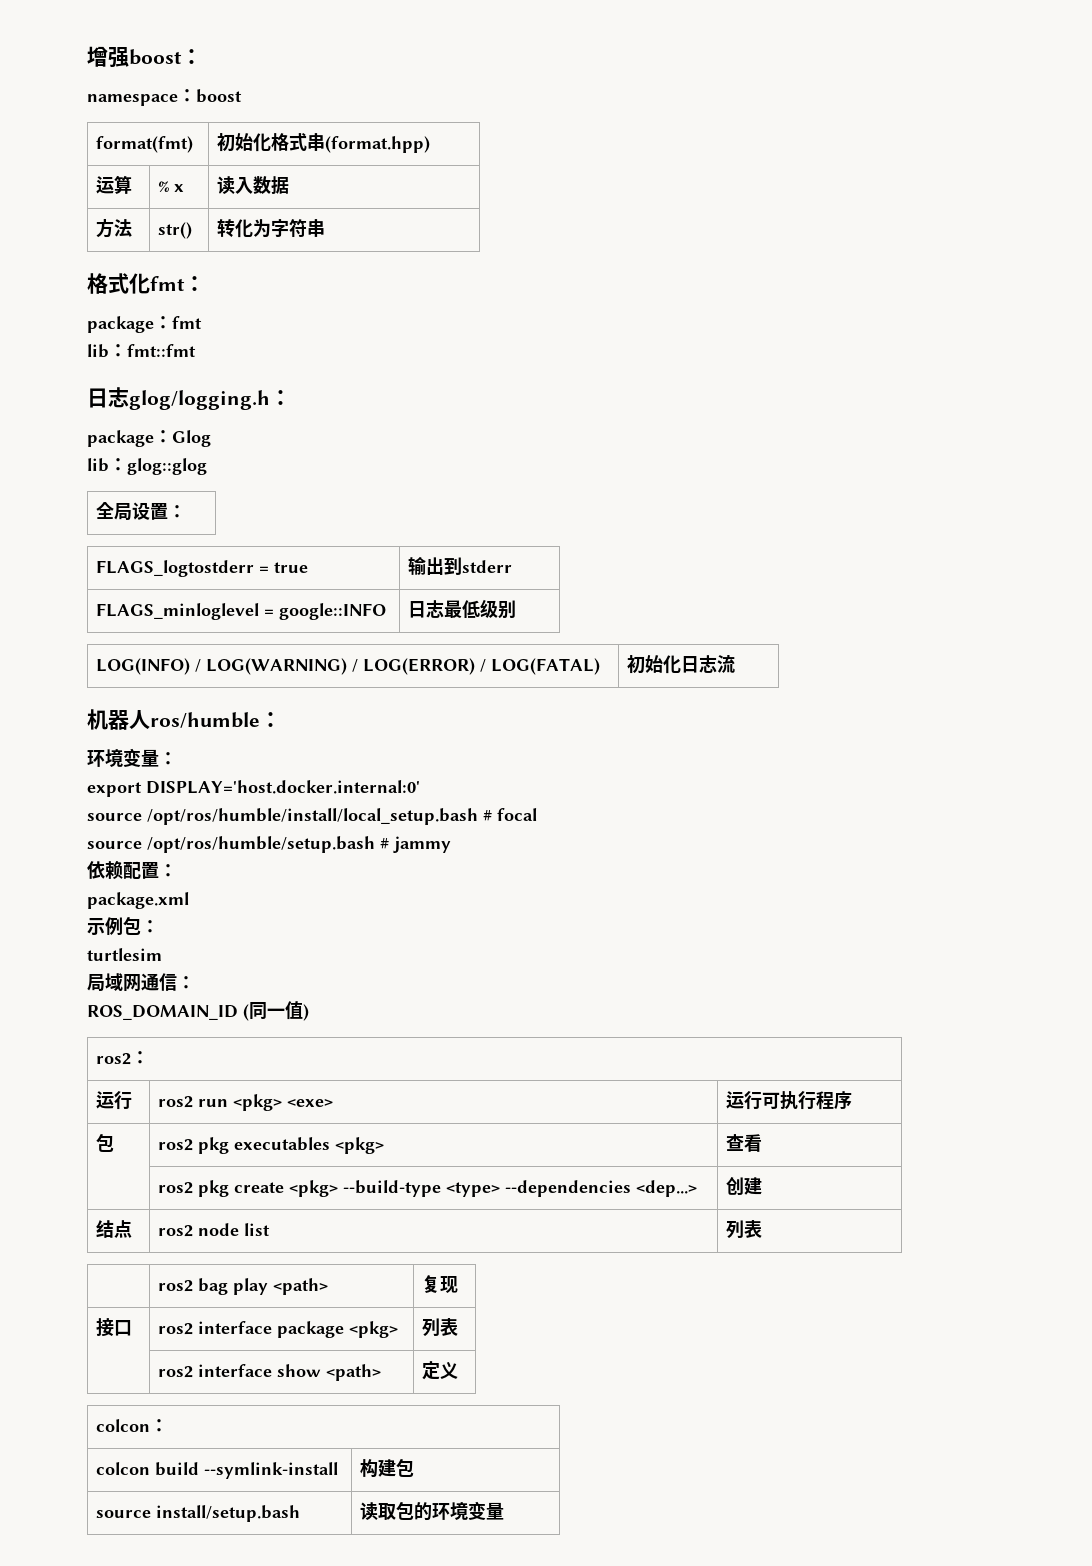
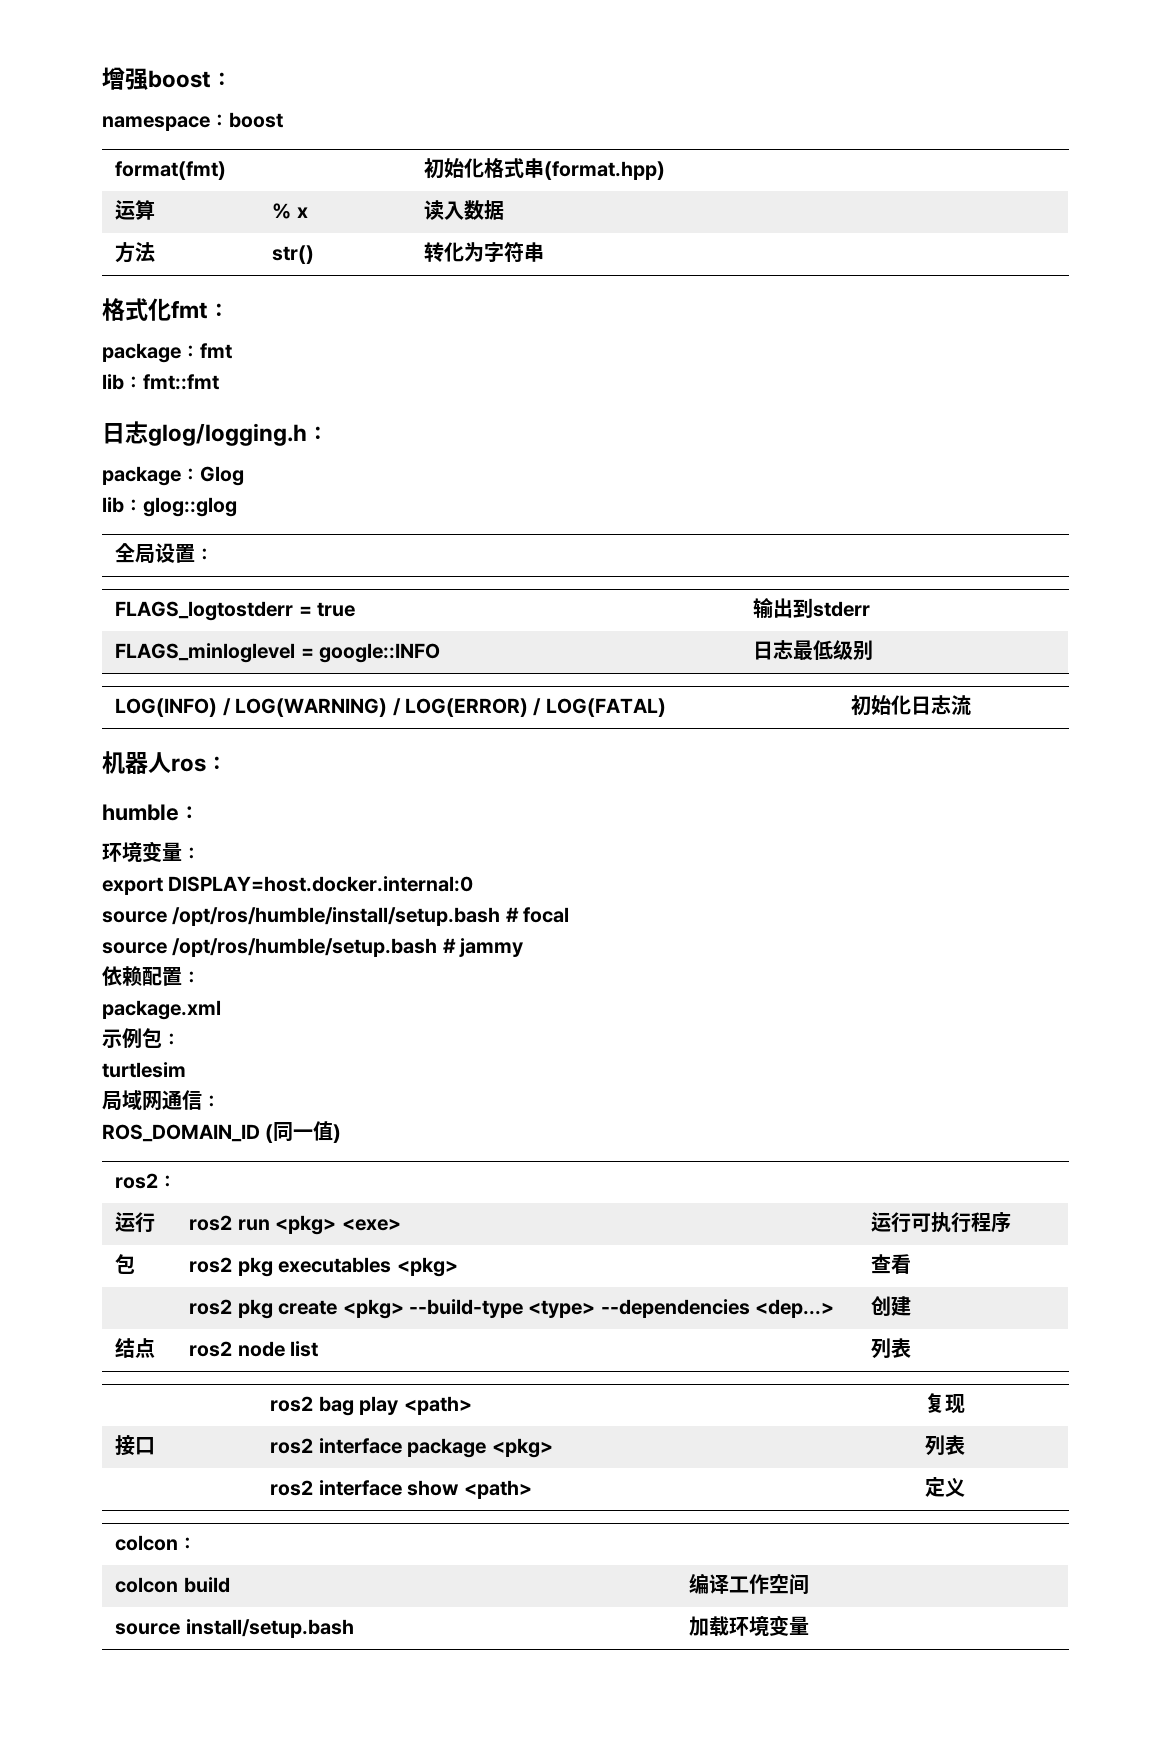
- 机器人ros/humble：
+ 机器人ros：
+ humble：
- export DISPLAY='host.docker.internal:0'
- source /opt/ros/humble/install/local_setup.bash # focal
+ export DISPLAY=host.docker.internal:0
+ source /opt/ros/humble/install/setup.bash # focal
- colcon build --symlink-install | 构建包
+ colcon build | 编译工作空间
- source install/setup.bash | 读取包的环境变量
+ source install/setup.bash | 加载环境变量

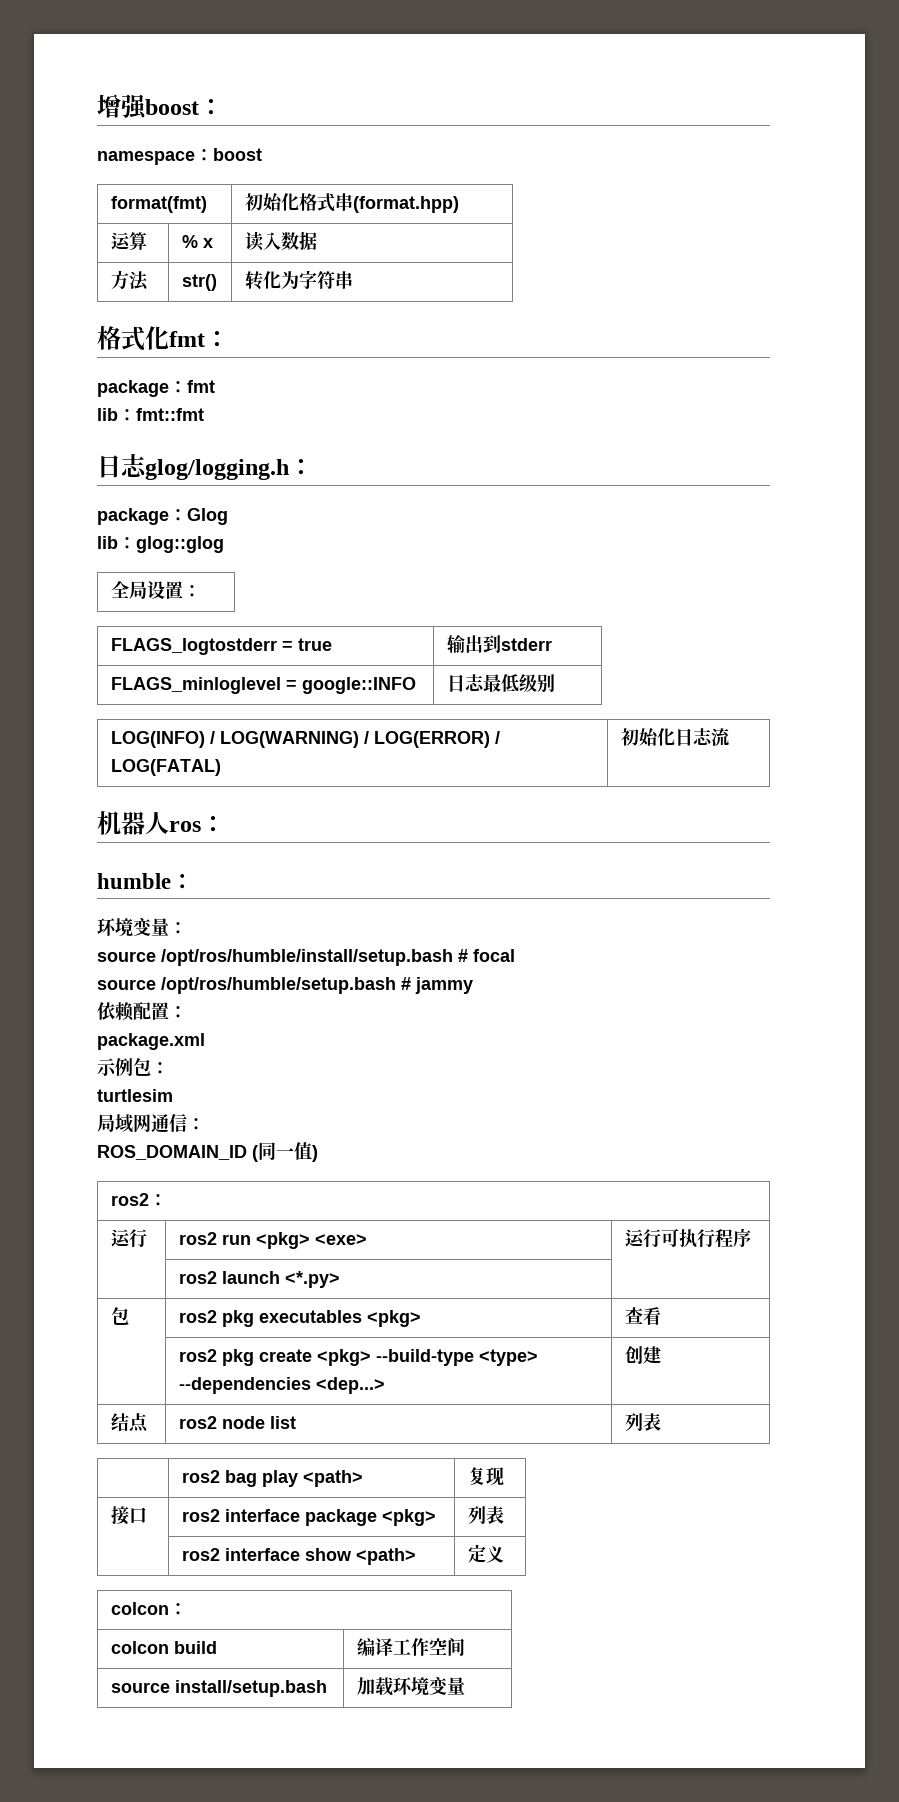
- export DISPLAY=host.docker.internal:0
+ | ros2 launch <*.py> |

